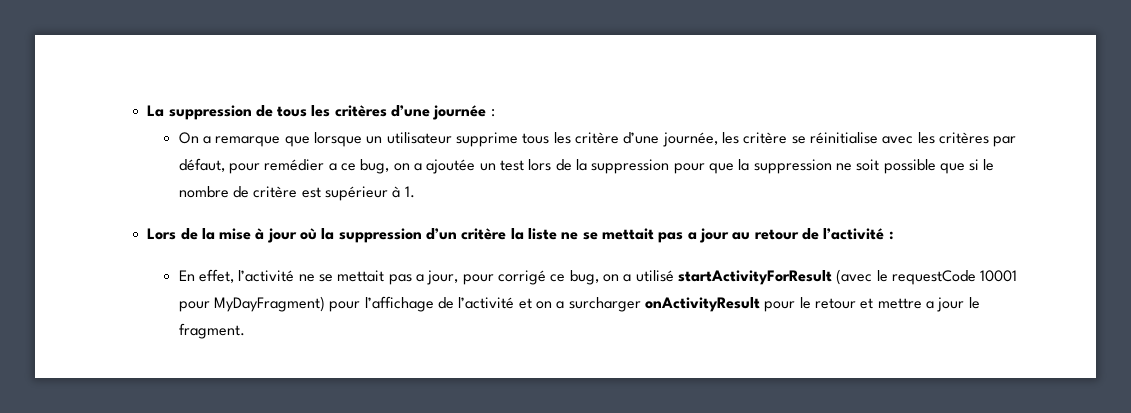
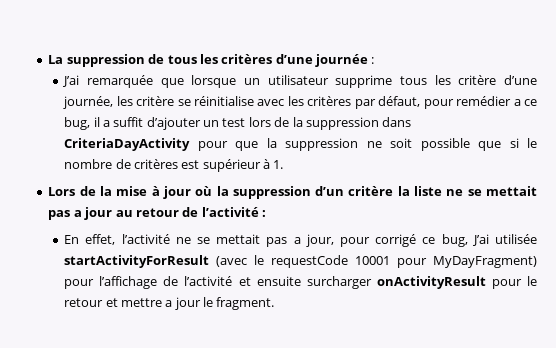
- On a remarque que lorsque un utilisateur supprime tous les critère d’une journée, les critère se réinitialise avec les critères par défaut, pour remédier a ce bug, on a ajoutée un test lors de la suppression pour que la suppression ne soit possible que si le nombre de critère est supérieur à 1.
+ J’ai remarquée que lorsque un utilisateur supprime tous les critère d’une journée, les critère se réinitialise avec les critères par défaut, pour remédier a ce bug, il a suffit d’ajouter un test lors de la suppression dans CriteriaDayActivity pour que la suppression ne soit possible que si le nombre de critères est supérieur à 1.
- En effet, l’activité ne se mettait pas a jour, pour corrigé ce bug, on a utilisé startActivityForResult (avec le requestCode 10001 pour MyDayFragment) pour l’affichage de l’activité et on a surcharger onActivityResult pour le retour et mettre a jour le fragment.
+ En effet, l’activité ne se mettait pas a jour, pour corrigé ce bug, J’ai utilisée startActivityForResult (avec le requestCode 10001 pour MyDayFragment) pour l’affichage de l’activité et ensuite surcharger onActivityResult pour le retour et mettre a jour le fragment.

